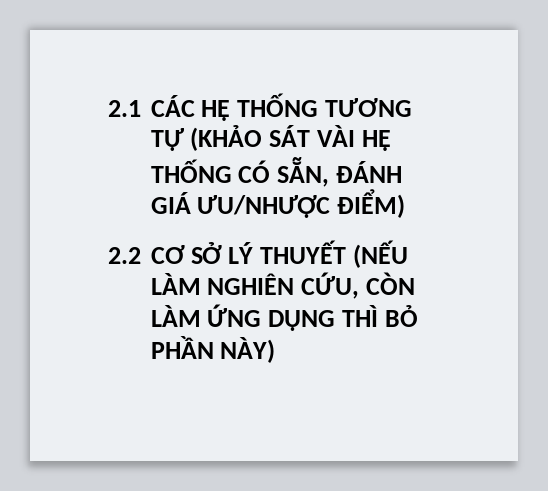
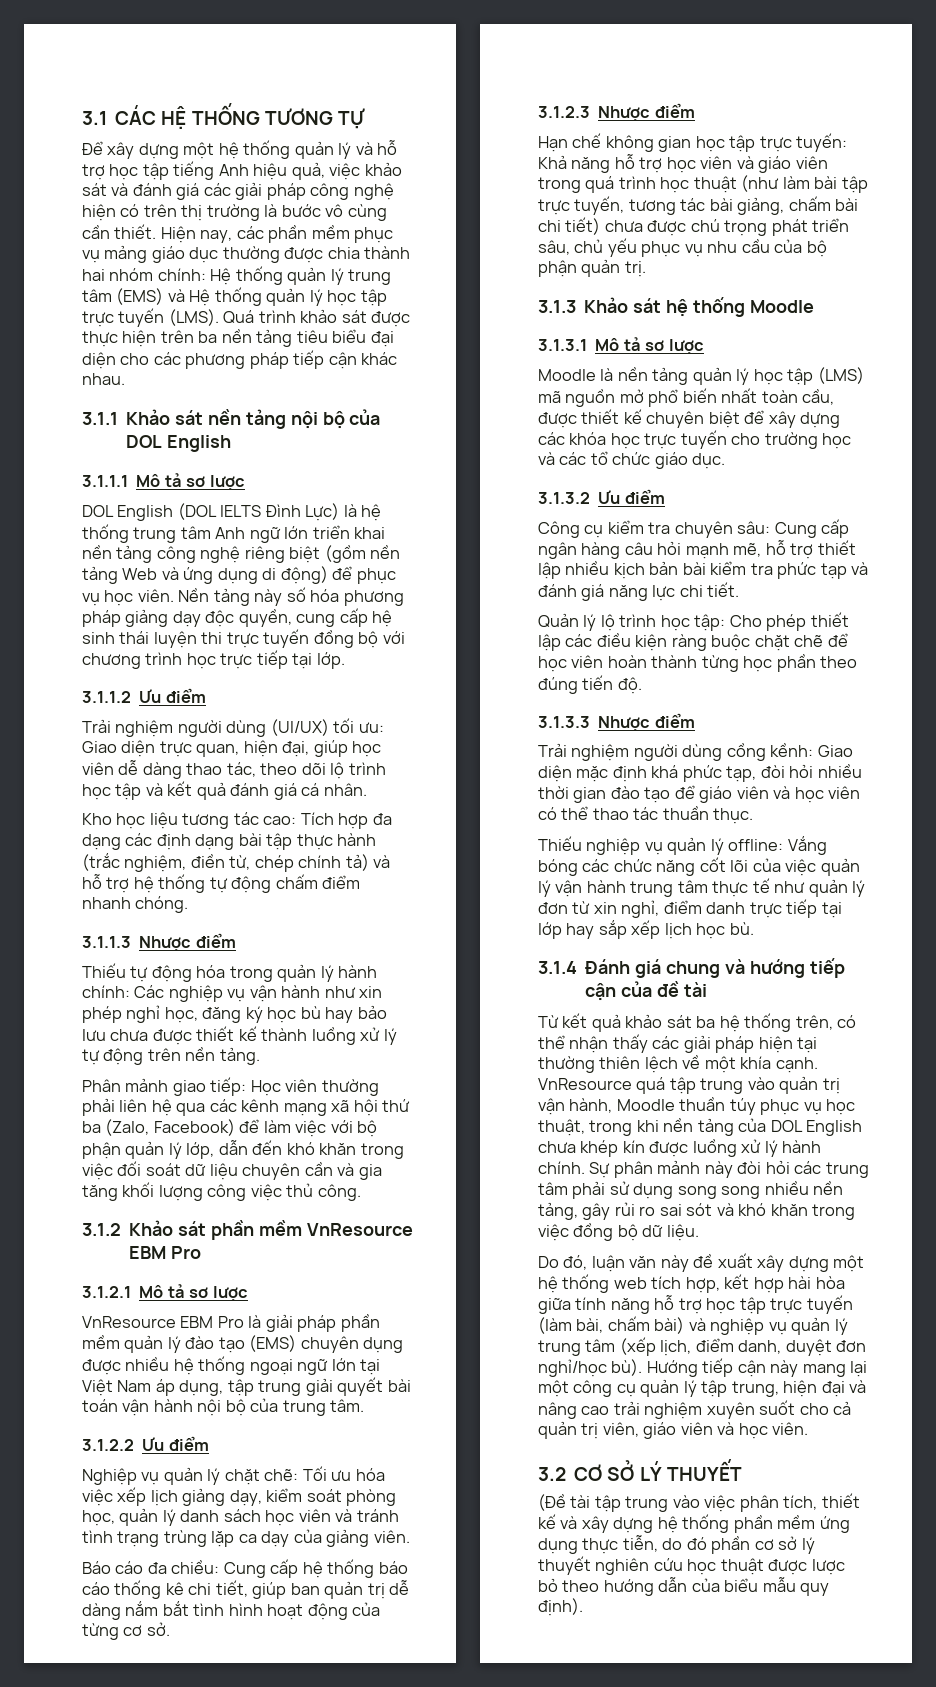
- 2.1 CÁC HỆ THỐNG TƯƠNG TỰ (KHẢO SÁT VÀI HỆ THỐNG CÓ SẴN, ĐÁNH GIÁ ƯU/NHƯỢC ĐIỂM)
- 2.2 CƠ SỞ LÝ THUYẾT (NẾU LÀM NGHIÊN CỨU, CÒN LÀM ỨNG DỤNG THÌ BỎ PHẦN NÀY)
+ 3.1 CÁC HỆ THỐNG TƯƠNG TỰ
+ Để xây dựng một hệ thống quản lý và hỗ trợ học tập tiếng Anh hiệu quả, việc khảo sát và đánh giá các giải pháp công nghệ hiện có trên thị trường là bước vô cùng cần thiết. Hiện nay, các phần mềm phục vụ mảng giáo dục thường được chia thành hai nhóm chính: Hệ thống quản lý trung tâm (EMS) và Hệ thống quản lý học tập trực tuyến (LMS). Quá trình khảo sát được thực hiện trên ba nền tảng tiêu biểu đại diện cho các phương pháp tiếp cận khác nhau.
+ 3.1.1 Khảo sát nền tảng nội bộ của DOL English
+ 3.1.1.1 Mô tả sơ lược
+ DOL English (DOL IELTS Đình Lực) là hệ thống trung tâm Anh ngữ lớn triển khai nền tảng công nghệ riêng biệt (gồm nền tảng Web và ứng dụng di động) để phục vụ học viên. Nền tảng này số hóa phương pháp giảng dạy độc quyền, cung cấp hệ sinh thái luyện thi trực tuyến đồng bộ với chương trình học trực tiếp tại lớp.
+ 3.1.1.2 Ưu điểm
+ Trải nghiệm người dùng (UI/UX) tối ưu: Giao diện trực quan, hiện đại, giúp học viên dễ dàng thao tác, theo dõi lộ trình học tập và kết quả đánh giá cá nhân.
+ Kho học liệu tương tác cao: Tích hợp đa dạng các định dạng bài tập thực hành (trắc nghiệm, điền từ, chép chính tả) và hỗ trợ hệ thống tự động chấm điểm nhanh chóng.
+ 3.1.1.3 Nhược điểm
+ Thiếu tự động hóa trong quản lý hành chính: Các nghiệp vụ vận hành như xin phép nghỉ học, đăng ký học bù hay bảo lưu chưa được thiết kế thành luồng xử lý tự động trên nền tảng.
+ Phân mảnh giao tiếp: Học viên thường phải liên hệ qua các kênh mạng xã hội thứ ba (Zalo, Facebook) để làm việc với bộ phận quản lý lớp, dẫn đến khó khăn trong việc đối soát dữ liệu chuyên cần và gia tăng khối lượng công việc thủ công.
+ 3.1.2 Khảo sát phần mềm VnResource EBM Pro
+ 3.1.2.1 Mô tả sơ lược
+ VnResource EBM Pro là giải pháp phần mềm quản lý đào tạo (EMS) chuyên dụng được nhiều hệ thống ngoại ngữ lớn tại Việt Nam áp dụng, tập trung giải quyết bài toán vận hành nội bộ của trung tâm.
+ 3.1.2.2 Ưu điểm
+ Nghiệp vụ quản lý chặt chẽ: Tối ưu hóa việc xếp lịch giảng dạy, kiểm soát phòng học, quản lý danh sách học viên và tránh tình trạng trùng lặp ca dạy của giảng viên.
+ Báo cáo đa chiều: Cung cấp hệ thống báo cáo thống kê chi tiết, giúp ban quản trị dễ dàng nắm bắt tình hình hoạt động của từng cơ sở.
+ 3.1.2.3 Nhược điểm
+ Hạn chế không gian học tập trực tuyến: Khả năng hỗ trợ học viên và giáo viên trong quá trình học thuật (như làm bài tập trực tuyến, tương tác bài giảng, chấm bài chi tiết) chưa được chú trọng phát triển sâu, chủ yếu phục vụ nhu cầu của bộ phận quản trị.
+ 3.1.3 Khảo sát hệ thống Moodle
+ 3.1.3.1 Mô tả sơ lược
+ Moodle là nền tảng quản lý học tập (LMS) mã nguồn mở phổ biến nhất toàn cầu, được thiết kế chuyên biệt để xây dựng các khóa học trực tuyến cho trường học và các tổ chức giáo dục.
+ 3.1.3.2 Ưu điểm
+ Công cụ kiểm tra chuyên sâu: Cung cấp ngân hàng câu hỏi mạnh mẽ, hỗ trợ thiết lập nhiều kịch bản bài kiểm tra phức tạp và đánh giá năng lực chi tiết.
+ Quản lý lộ trình học tập: Cho phép thiết lập các điều kiện ràng buộc chặt chẽ để học viên hoàn thành từng học phần theo đúng tiến độ.
+ 3.1.3.3 Nhược điểm
+ Trải nghiệm người dùng cồng kềnh: Giao diện mặc định khá phức tạp, đòi hỏi nhiều thời gian đào tạo để giáo viên và học viên có thể thao tác thuần thục.
+ Thiếu nghiệp vụ quản lý offline: Vắng bóng các chức năng cốt lõi của việc quản lý vận hành trung tâm thực tế như quản lý đơn từ xin nghỉ, điểm danh trực tiếp tại lớp hay sắp xếp lịch học bù.
+ 3.1.4 Đánh giá chung và hướng tiếp cận của đề tài
+ Từ kết quả khảo sát ba hệ thống trên, có thể nhận thấy các giải pháp hiện tại thường thiên lệch về một khía cạnh. VnResource quá tập trung vào quản trị vận hành, Moodle thuần túy phục vụ học thuật, trong khi nền tảng của DOL English chưa khép kín được luồng xử lý hành chính. Sự phân mảnh này đòi hỏi các trung tâm phải sử dụng song song nhiều nền tảng, gây rủi ro sai sót và khó khăn trong việc đồng bộ dữ liệu.
+ Do đó, luận văn này đề xuất xây dựng một hệ thống web tích hợp, kết hợp hài hòa giữa tính năng hỗ trợ học tập trực tuyến (làm bài, chấm bài) và nghiệp vụ quản lý trung tâm (xếp lịch, điểm danh, duyệt đơn nghỉ/học bù). Hướng tiếp cận này mang lại một công cụ quản lý tập trung, hiện đại và nâng cao trải nghiệm xuyên suốt cho cả quản trị viên, giáo viên và học viên.
+ 3.2 CƠ SỞ LÝ THUYẾT
+ (Đề tài tập trung vào việc phân tích, thiết kế và xây dựng hệ thống phần mềm ứng dụng thực tiễn, do đó phần cơ sở lý thuyết nghiên cứu học thuật được lược bỏ theo hướng dẫn của biểu mẫu quy định).

